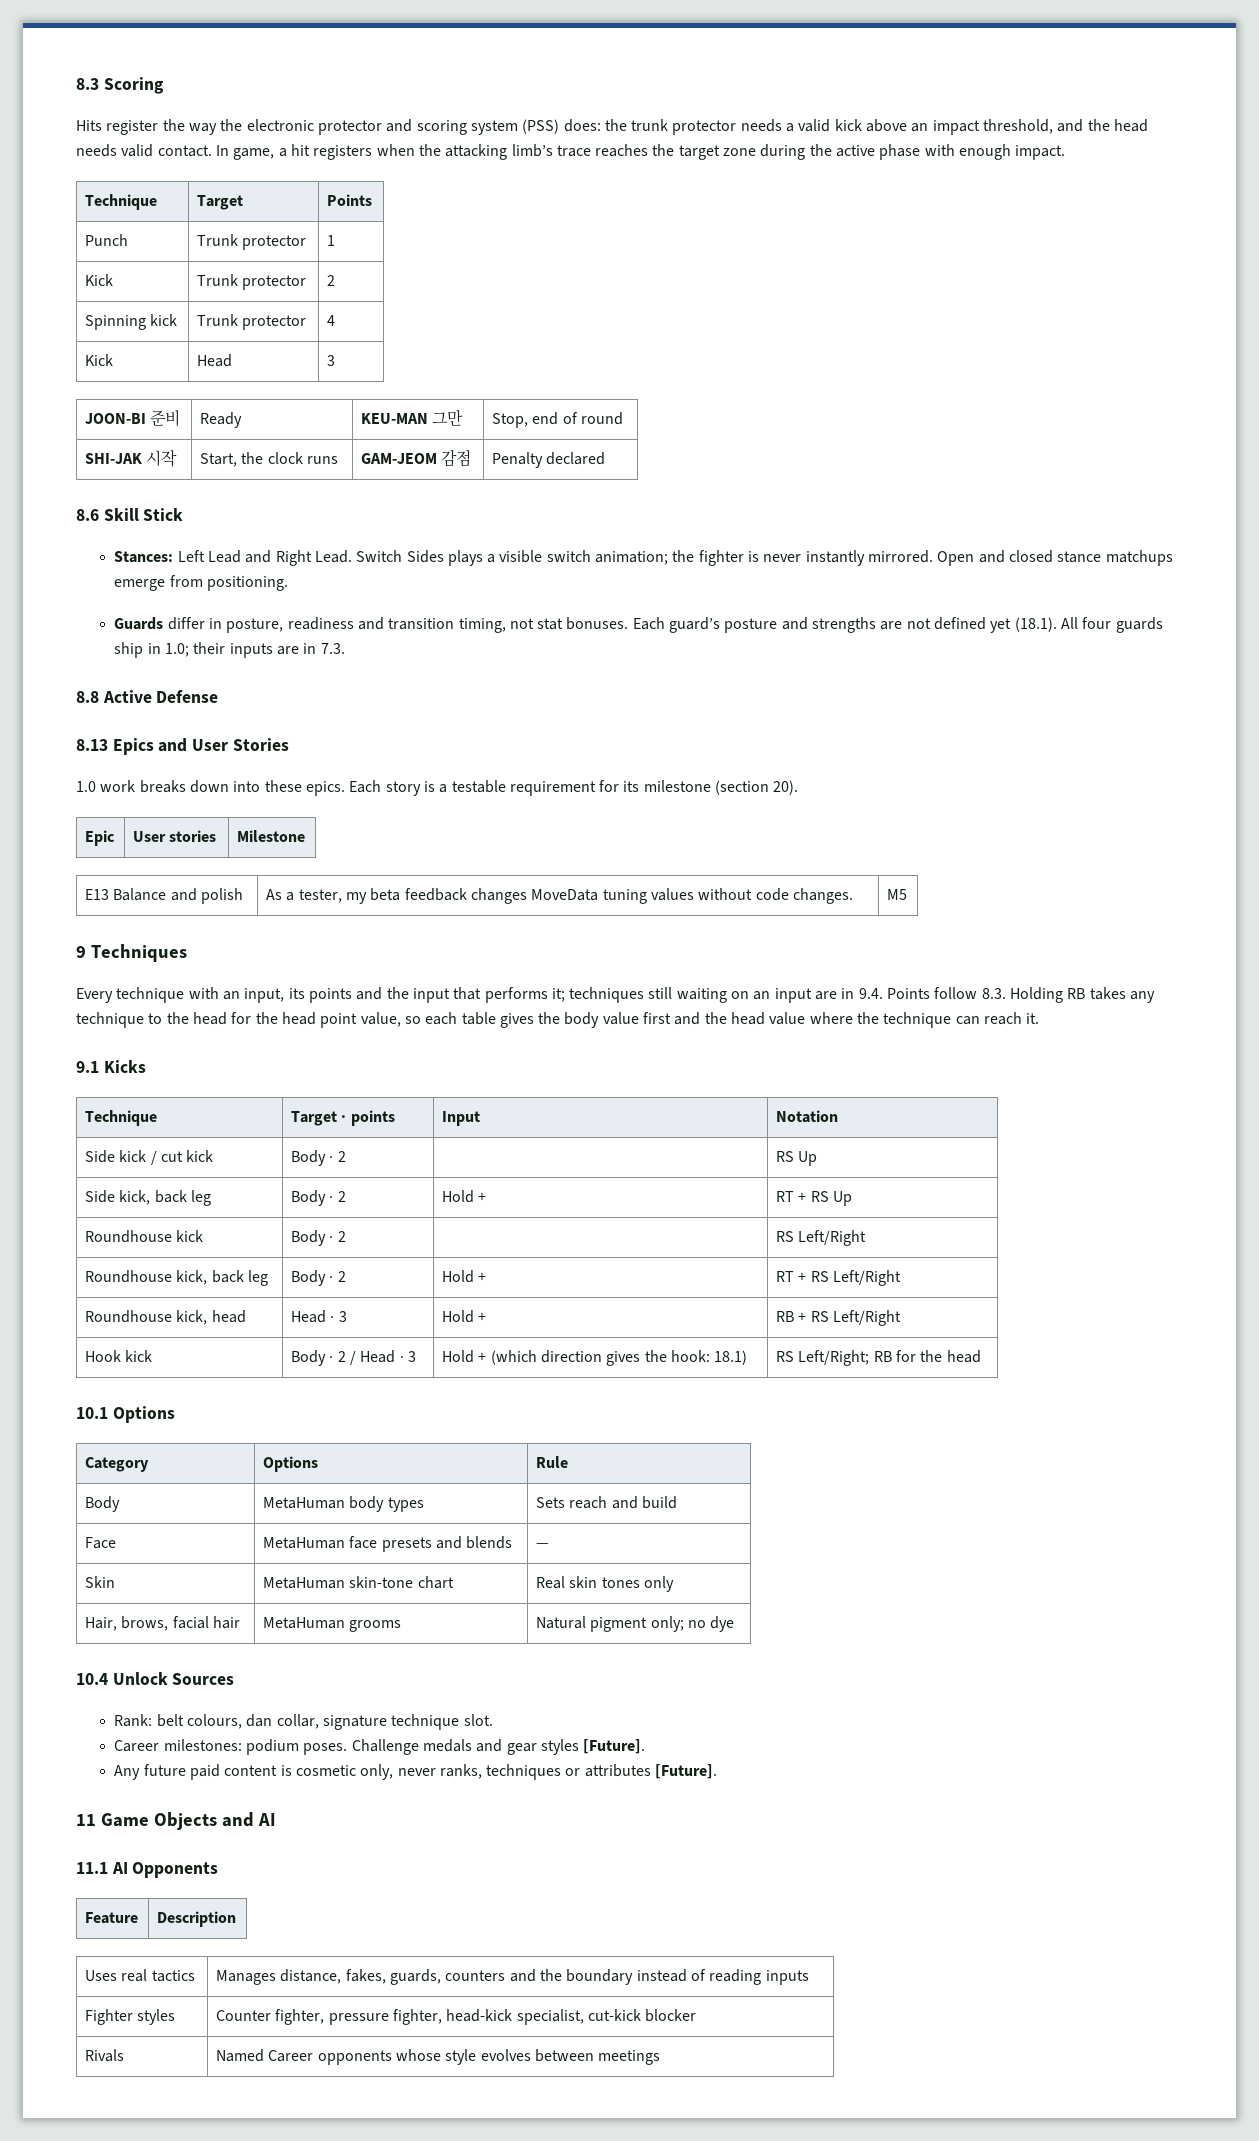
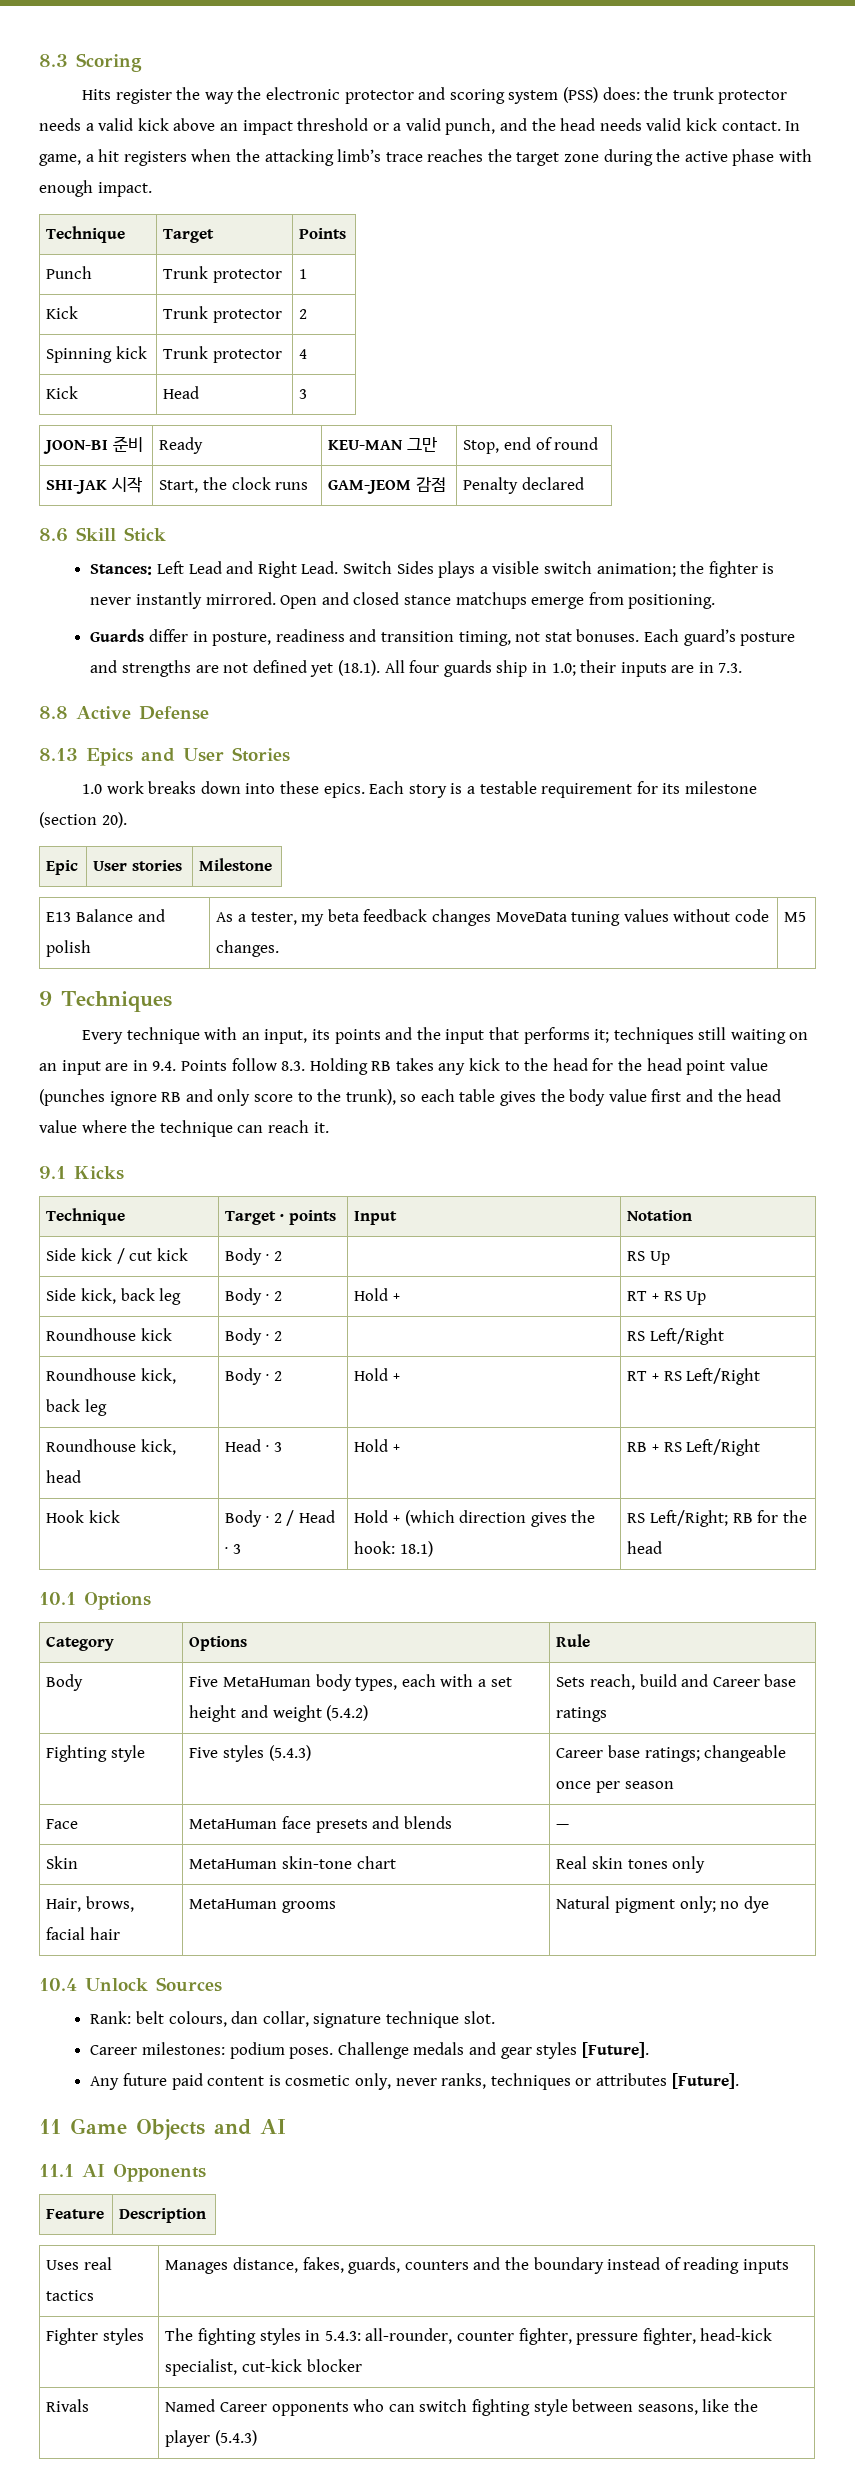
- Hits register the way the electronic protector and scoring system (PSS) does: the trunk protector needs a valid kick above an impact threshold, and the head needs valid contact.
+ Hits register the way the electronic protector and scoring system (PSS) does: the trunk protector needs a valid kick above an impact threshold or a valid punch, and the head needs valid kick contact.
- Every technique with an input, its points and the input that performs it; techniques still waiting on an input are in 9.4. Points follow 8.3. Holding RB takes any technique to the head for the head point value, so each table gives the body value first and the head value where the technique can reach it.
+ Every technique with an input, its points and the input that performs it; techniques still waiting on an input are in 9.4. Points follow 8.3. Holding RB takes any kick to the head for the head point value (punches ignore RB and only score to the trunk), so each table gives the body value first and the head value where the technique can reach it.
- Body | MetaHuman body types | Sets reach and build
+ Body | Five MetaHuman body types, each with a set height and weight (5.4.2) | Sets reach, build and Career base ratings
+ Fighting style | Five styles (5.4.3) | Career base ratings; changeable once per season
- Fighter styles | Counter fighter, pressure fighter, head-kick specialist, cut-kick blocker
+ Fighter styles | The fighting styles in 5.4.3: all-rounder, counter fighter, pressure fighter, head-kick specialist, cut-kick blocker
- Rivals | Named Career opponents whose style evolves between meetings
+ Rivals | Named Career opponents who can switch fighting style between seasons, like the player (5.4.3)

